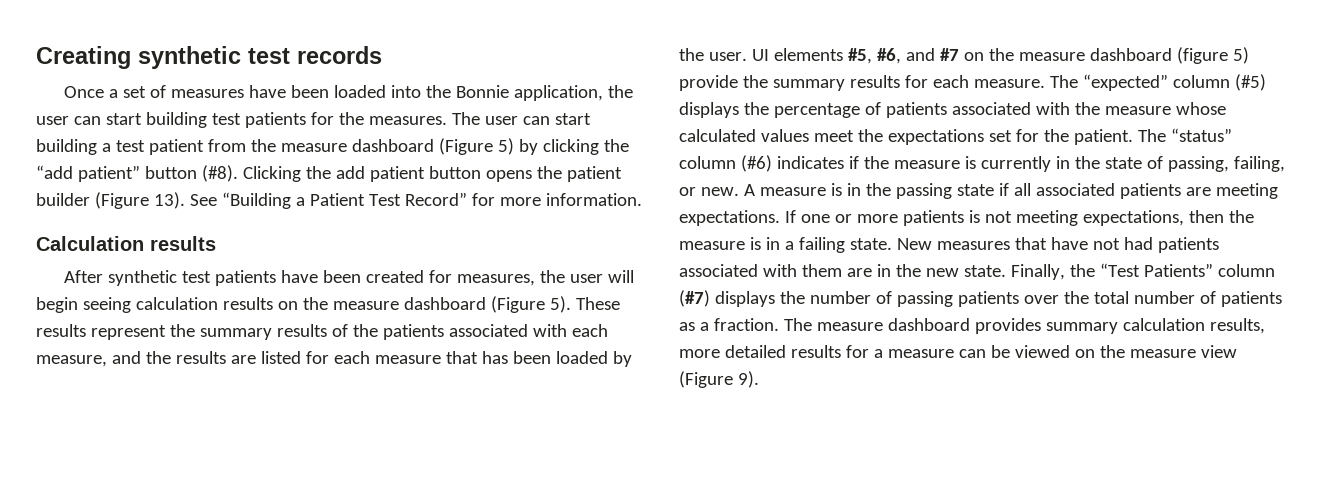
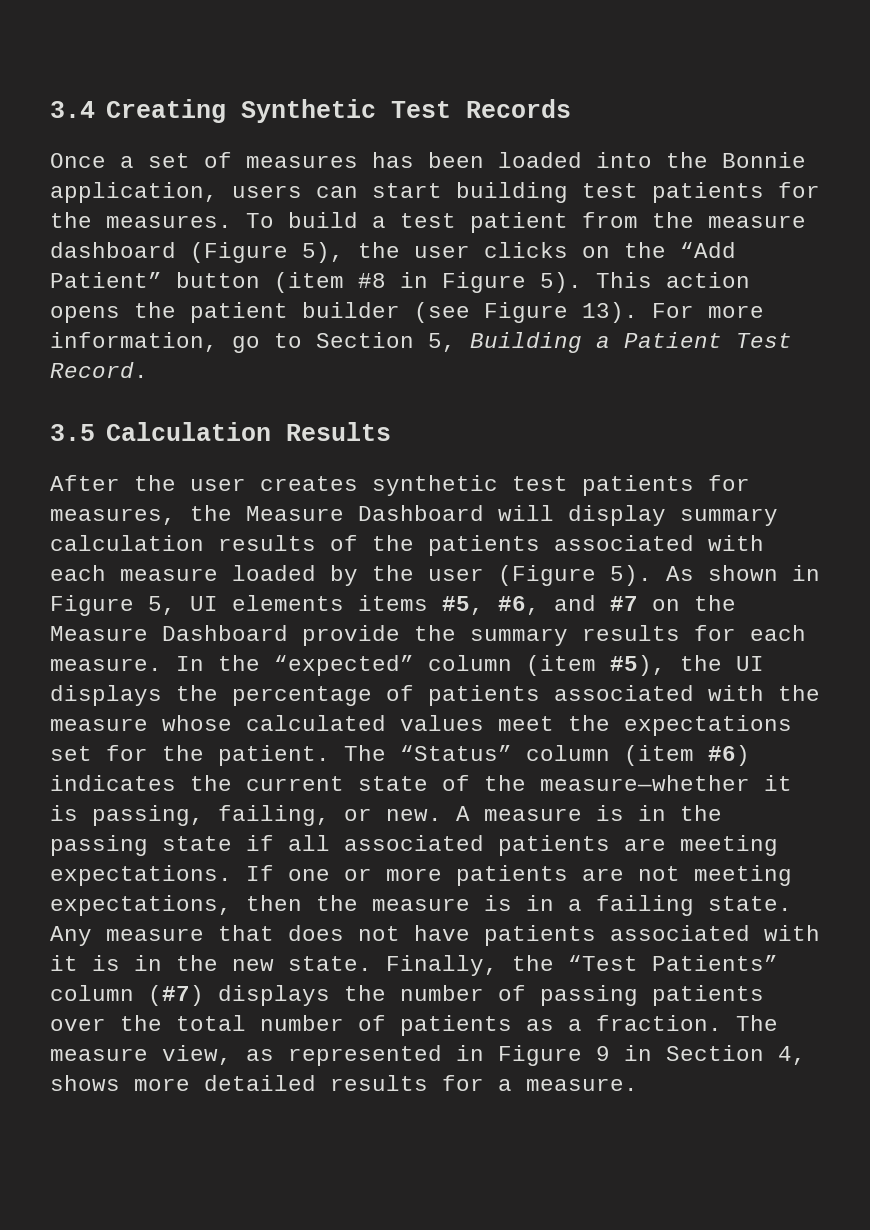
- Creating synthetic test records
+ 3.4 Creating Synthetic Test Records
- Once a set of measures have been loaded into the Bonnie application, the user can start building test patients for the measures.
+ Once a set of measures has been loaded into the Bonnie application, users can start building test patients for the measures.
- The user can start building a test patient from the measure dashboard (Figure 5) by clicking the “add patient” button (#8). Clicking the add patient button opens the patient builder (Figure 13). See “Building a Patient Test Record” for more information.
- Calculation results
- After synthetic test patients have been created for measures, the user will begin seeing calculation results on the measure dashboard (Figure 5). These results represent the summary results of the patients associated with each measure, and the results are listed for each measure that has been loaded by the user. UI elements #5, #6, and #7 on the measure dashboard (figure 5) provide the summary results for each measure.
+ To build a test patient from the measure dashboard (Figure 5), the user clicks on the “Add Patient” button (item #8 in Figure 5). This action opens the patient builder (see Figure 13). For more information, go to Section 5, Building a Patient Test Record.
+ 3.5 Calculation Results
+ After the user creates synthetic test patients for measures, the Measure Dashboard will display summary calculation results of the patients associated with each measure loaded by the user (Figure 5). As shown in Figure 5, UI elements items #5, #6, and #7 on the Measure Dashboard provide the summary results for each measure.
- The “expected” column (#5) displays the percentage of patients associated with the measure whose calculated values meet the expectations set for the patient.
+ In the “expected” column (item #5), the UI displays the percentage of patients associated with the measure whose calculated values meet the expectations set for the patient.
- The “status” column (#6) indicates if the measure is currently in the state of passing, failing, or new.
+ The “Status” column (item #6) indicates the current state of the measure—whether it is passing, failing, or new.
- If one or more patients is not meeting expectations, then the measure is in a failing state.
+ If one or more patients are not meeting expectations, then the measure is in a failing state.
- New measures that have not had patients associated with them are in the new state.
+ Any measure that does not have patients associated with it is in the new state.
- The measure dashboard provides summary calculation results, more detailed results for a measure can be viewed on the measure view (Figure 9).
+ The measure view, as represented in Figure 9 in Section 4, shows more detailed results for a measure.

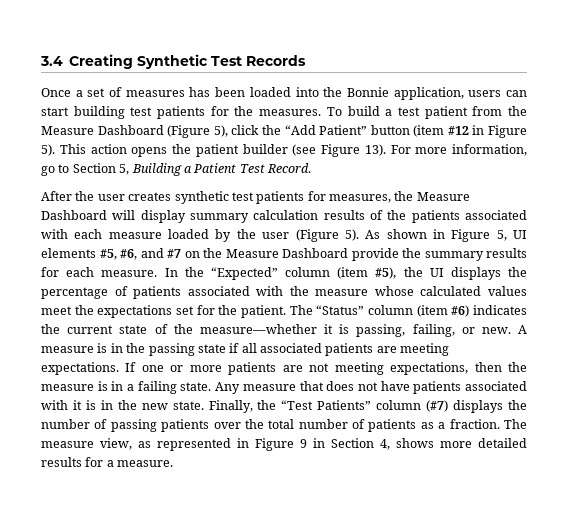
- To build a test patient from the measure dashboard (Figure 5), the user clicks on the “Add Patient” button (item #8 in Figure 5).
+ To build a test patient from the Measure Dashboard (Figure 5), click the “Add Patient” button (item #12 in Figure 5).
- 3.5 Calculation Results
- As shown in Figure 5, UI elements items #5, #6, and #7 on the Measure Dashboard provide the summary results for each measure.
+ As shown in Figure 5, UI elements #5, #6, and #7 on the Measure Dashboard provide the summary results for each measure.
- In the “expected” column (item #5), the UI displays the percentage of patients associated with the measure whose calculated values meet the expectations set for the patient.
+ In the “Expected” column (item #5), the UI displays the percentage of patients associated with the measure whose calculated values meet the expectations set for the patient.

